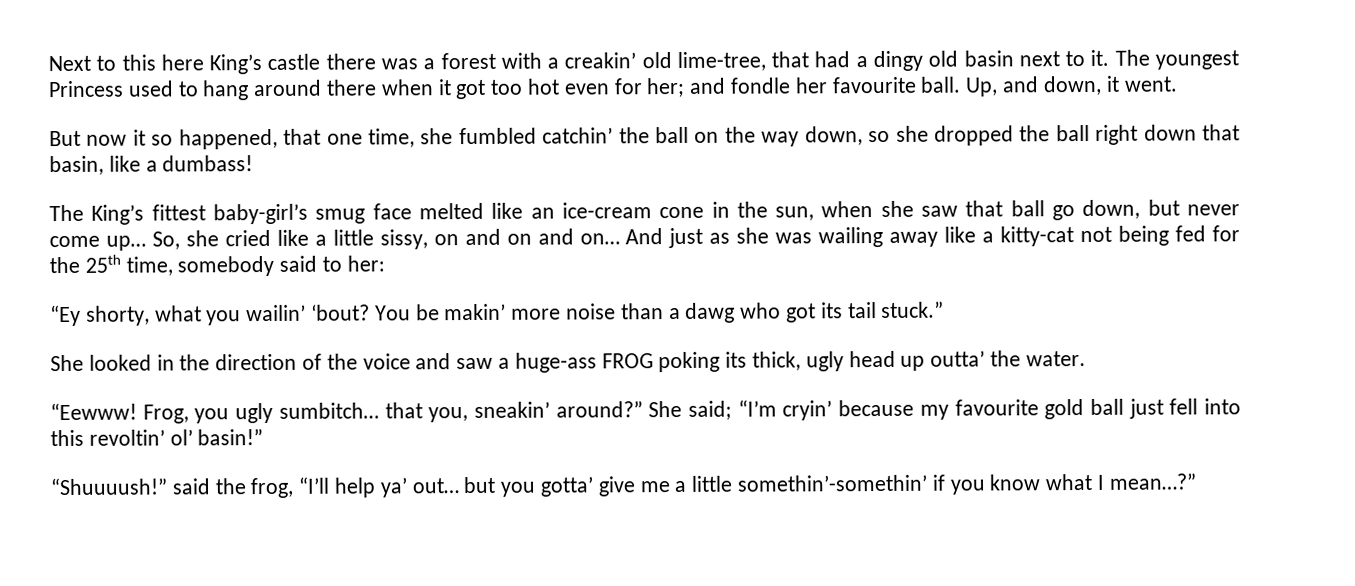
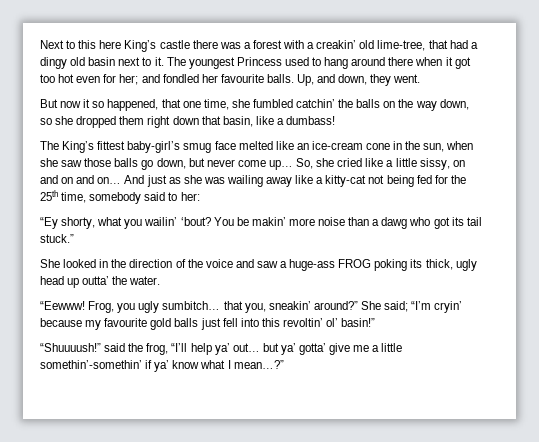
- The youngest Princess used to hang around there when it got too hot even for her; and fondle her favourite ball.
+ The youngest Princess used to hang around there when it got too hot even for her; and fondled her favourite balls.
- Up, and down, it went.
+ Up, and down, they went.
- But now it so happened, that one time, she fumbled catchin’ the ball on the way down, so she dropped the ball right down that basin, like a dumbass!
+ But now it so happened, that one time, she fumbled catchin’ the balls on the way down, so she dropped them right down that basin, like a dumbass!
- The King’s fittest baby-girl’s smug face melted like an ice-cream cone in the sun, when she saw that ball go down, but never come up…
+ The King’s fittest baby-girl’s smug face melted like an ice-cream cone in the sun, when she saw those balls go down, but never come up…
- She said; “I’m cryin’ because my favourite gold ball just fell into this revoltin’ ol’ basin!”
+ She said; “I’m cryin’ because my favourite gold balls just fell into this revoltin’ ol’ basin!”
- “Shuuuush!” said the frog, “I’ll help ya’ out… but you gotta’ give me a little somethin’-somethin’ if you know what I mean…?”
+ “Shuuuush!” said the frog, “I’ll help ya’ out… but ya’ gotta’ give me a little somethin’-somethin’ if ya’ know what I mean…?”

